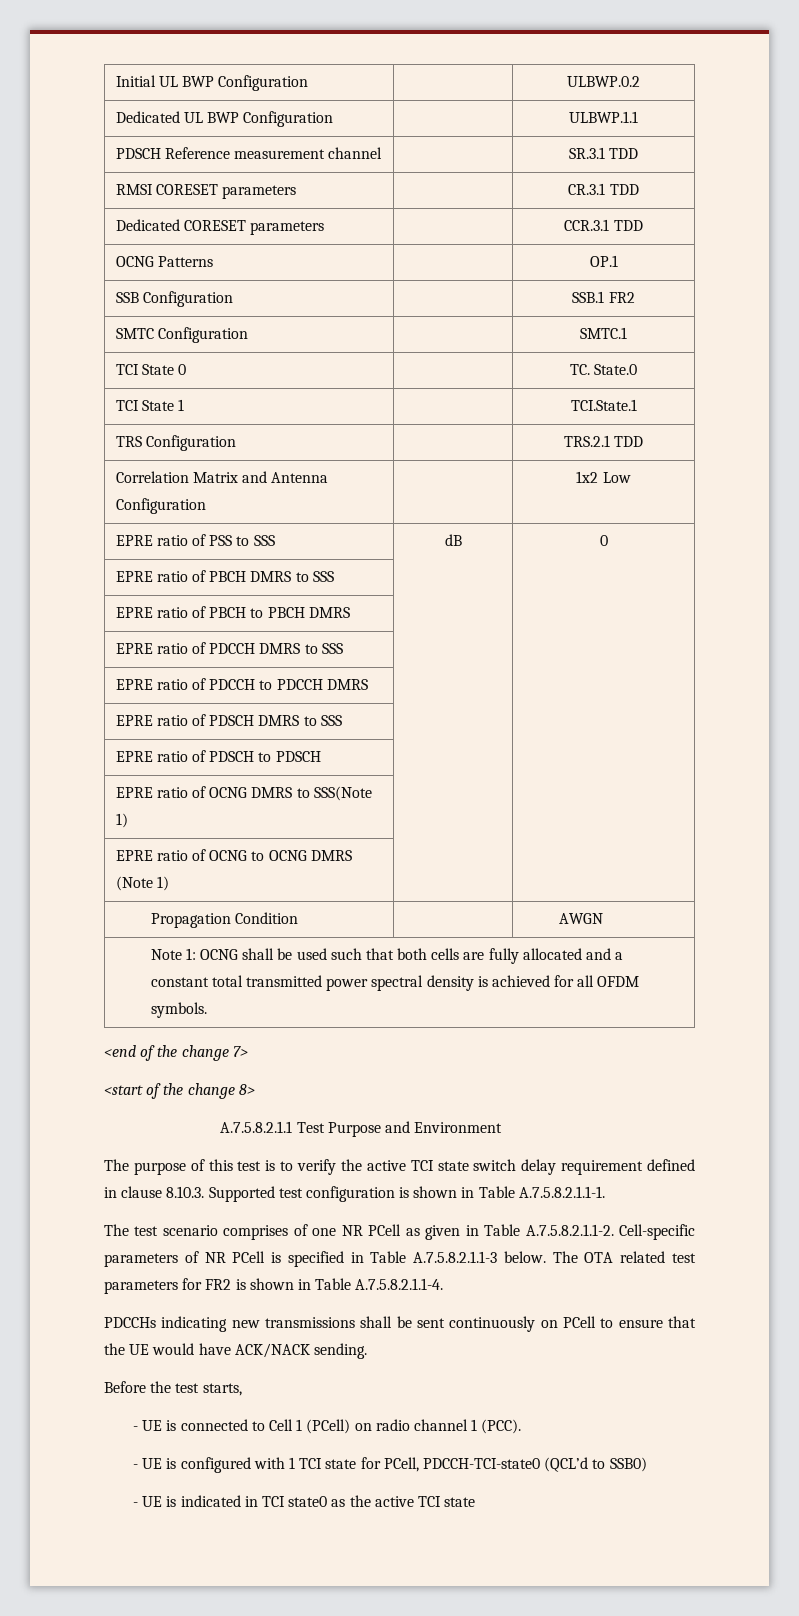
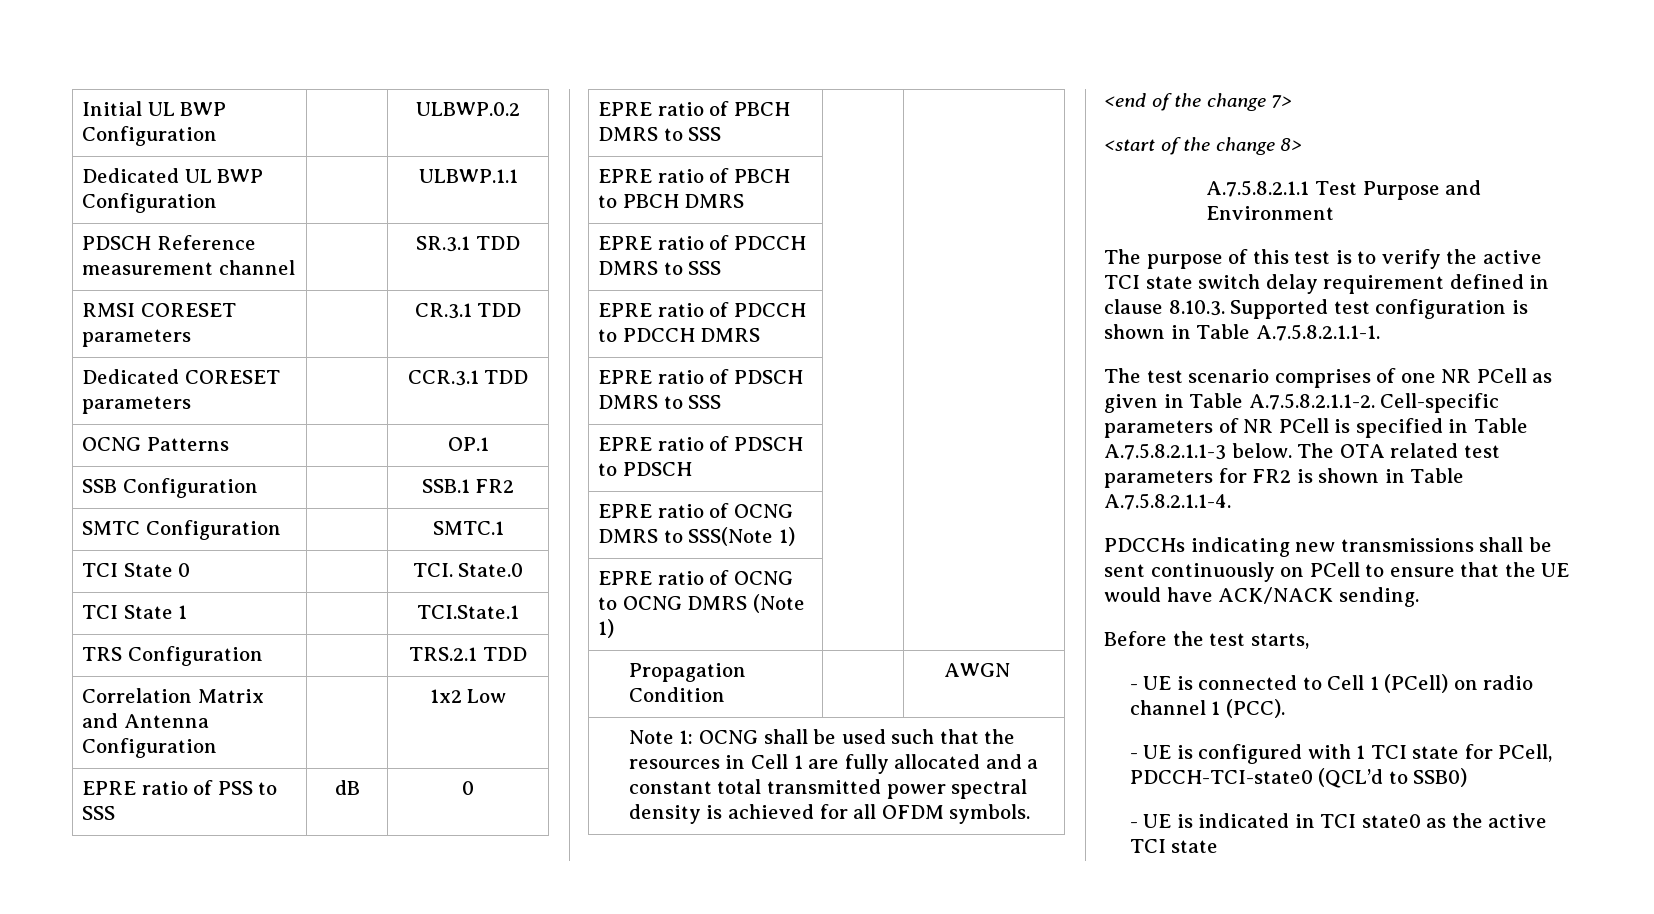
- TCI State 0 | | TC. State.0
+ TCI State 0 | | TCI. State.0
- Note 1: OCNG shall be used such that both cells are fully allocated and a constant total transmitted power spectral density is achieved for all OFDM symbols.
+ Note 1: OCNG shall be used such that the resources in Cell 1 are fully allocated and a constant total transmitted power spectral density is achieved for all OFDM symbols.

